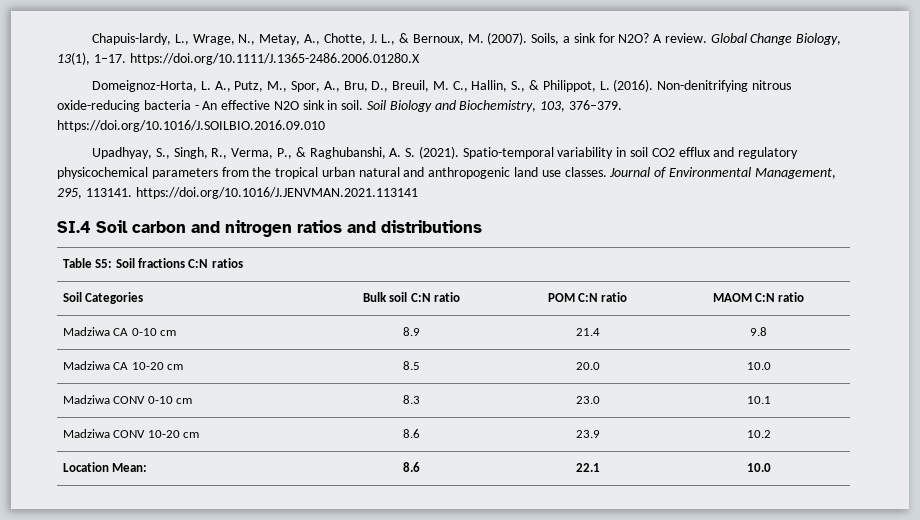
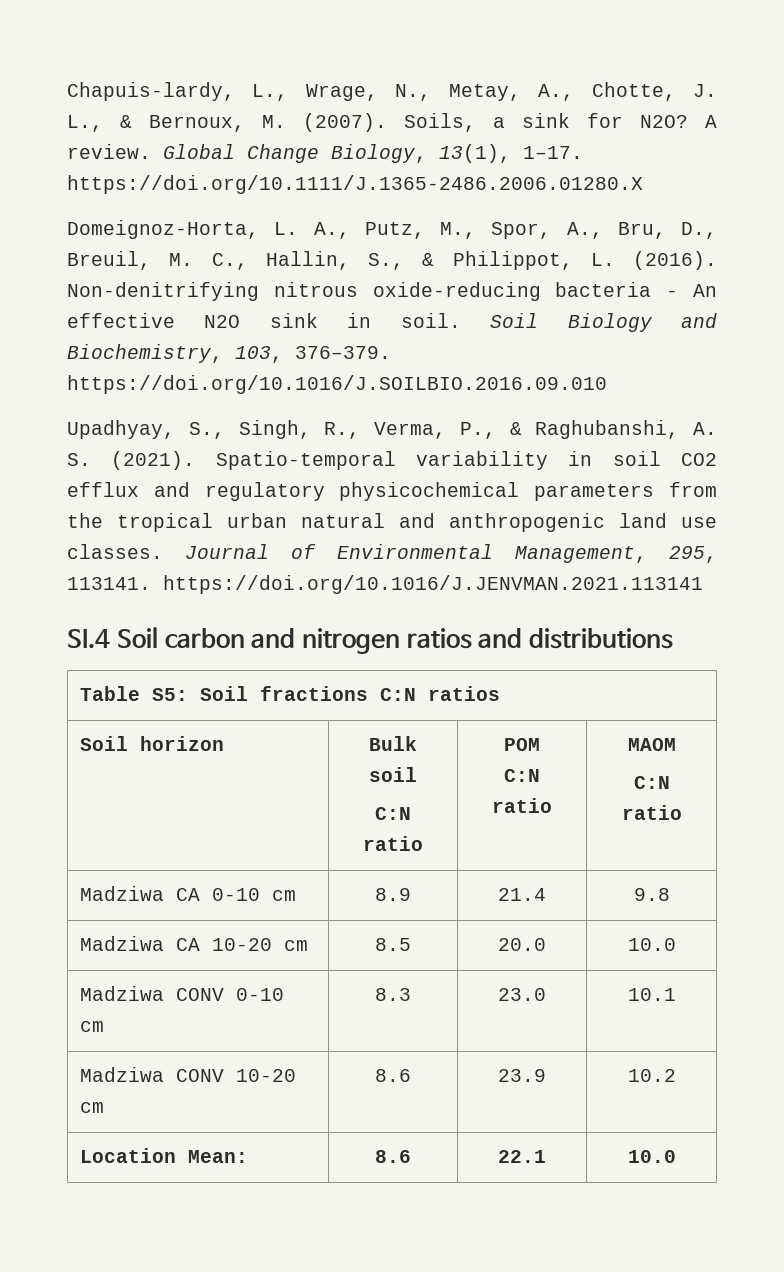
- Soil Categories | Bulk soil C:N ratio | POM C:N ratio | MAOM C:N ratio
+ Soil horizon | Bulk soil
+ C:N ratio | POM
+ C:N ratio | MAOM
+ C:N ratio

